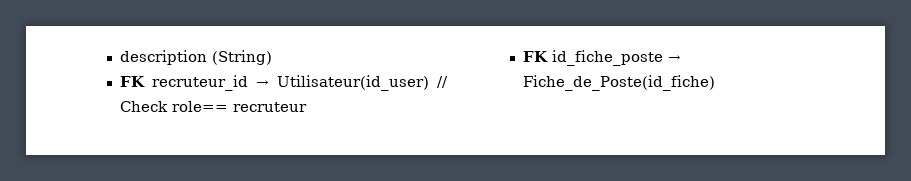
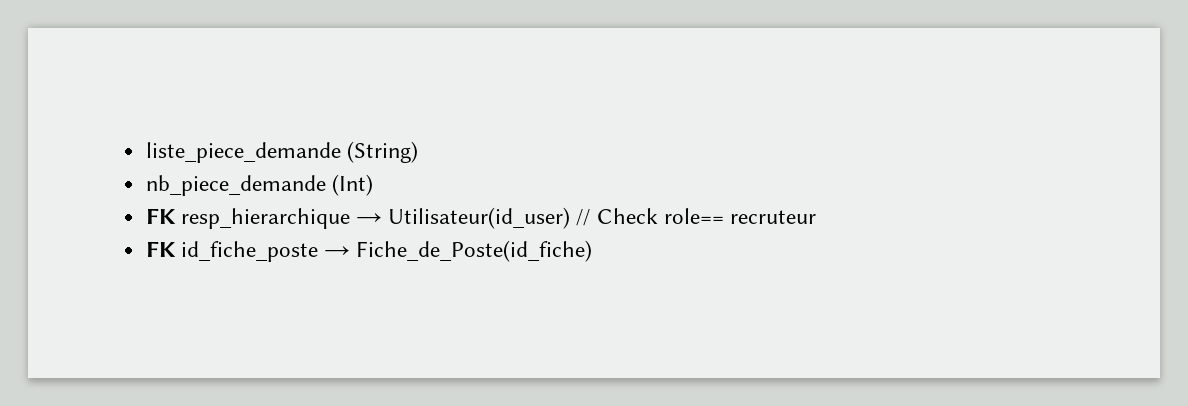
- description (String)
+ liste_piece_demande (String)
- FK recruteur_id → Utilisateur(id_user) // Check role== recruteur
+ nb_piece_demande (Int)
+ FK resp_hierarchique → Utilisateur(id_user) // Check role== recruteur

